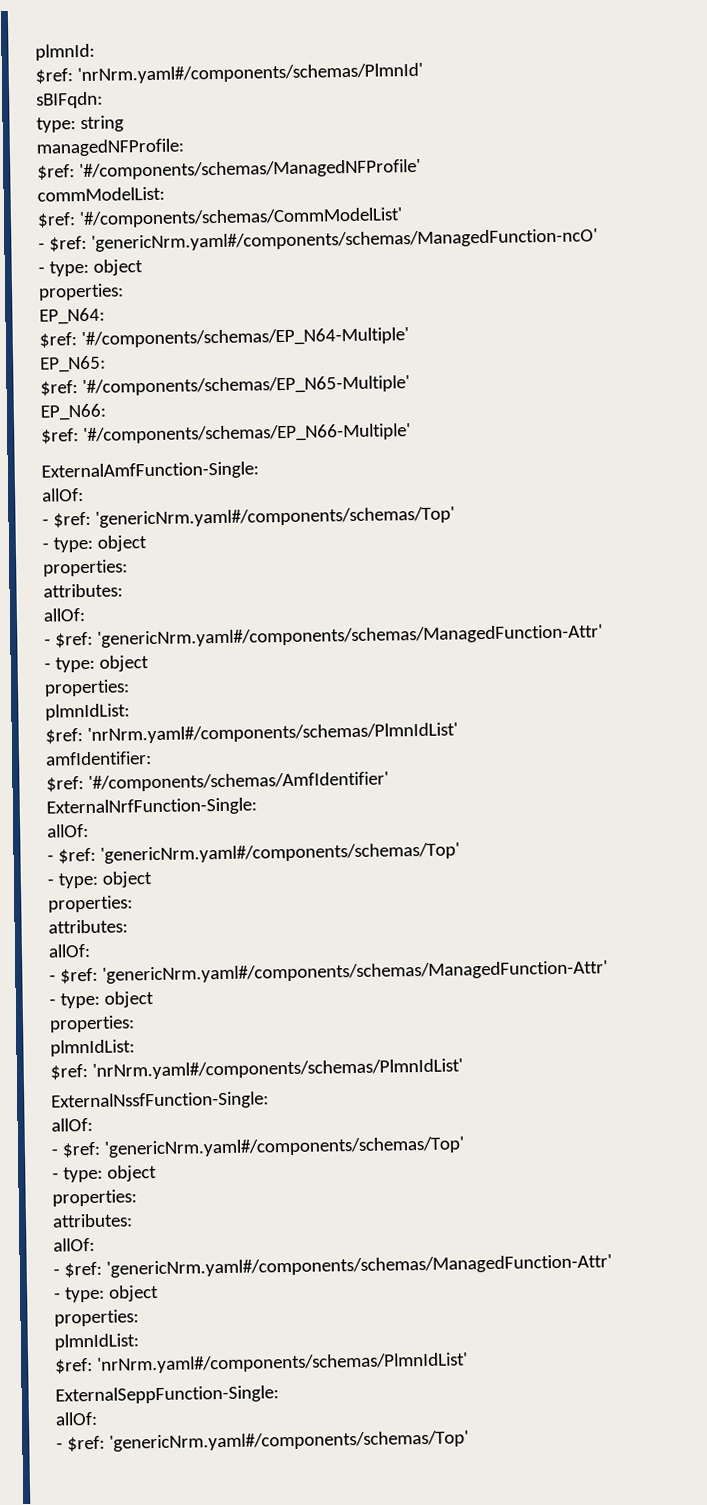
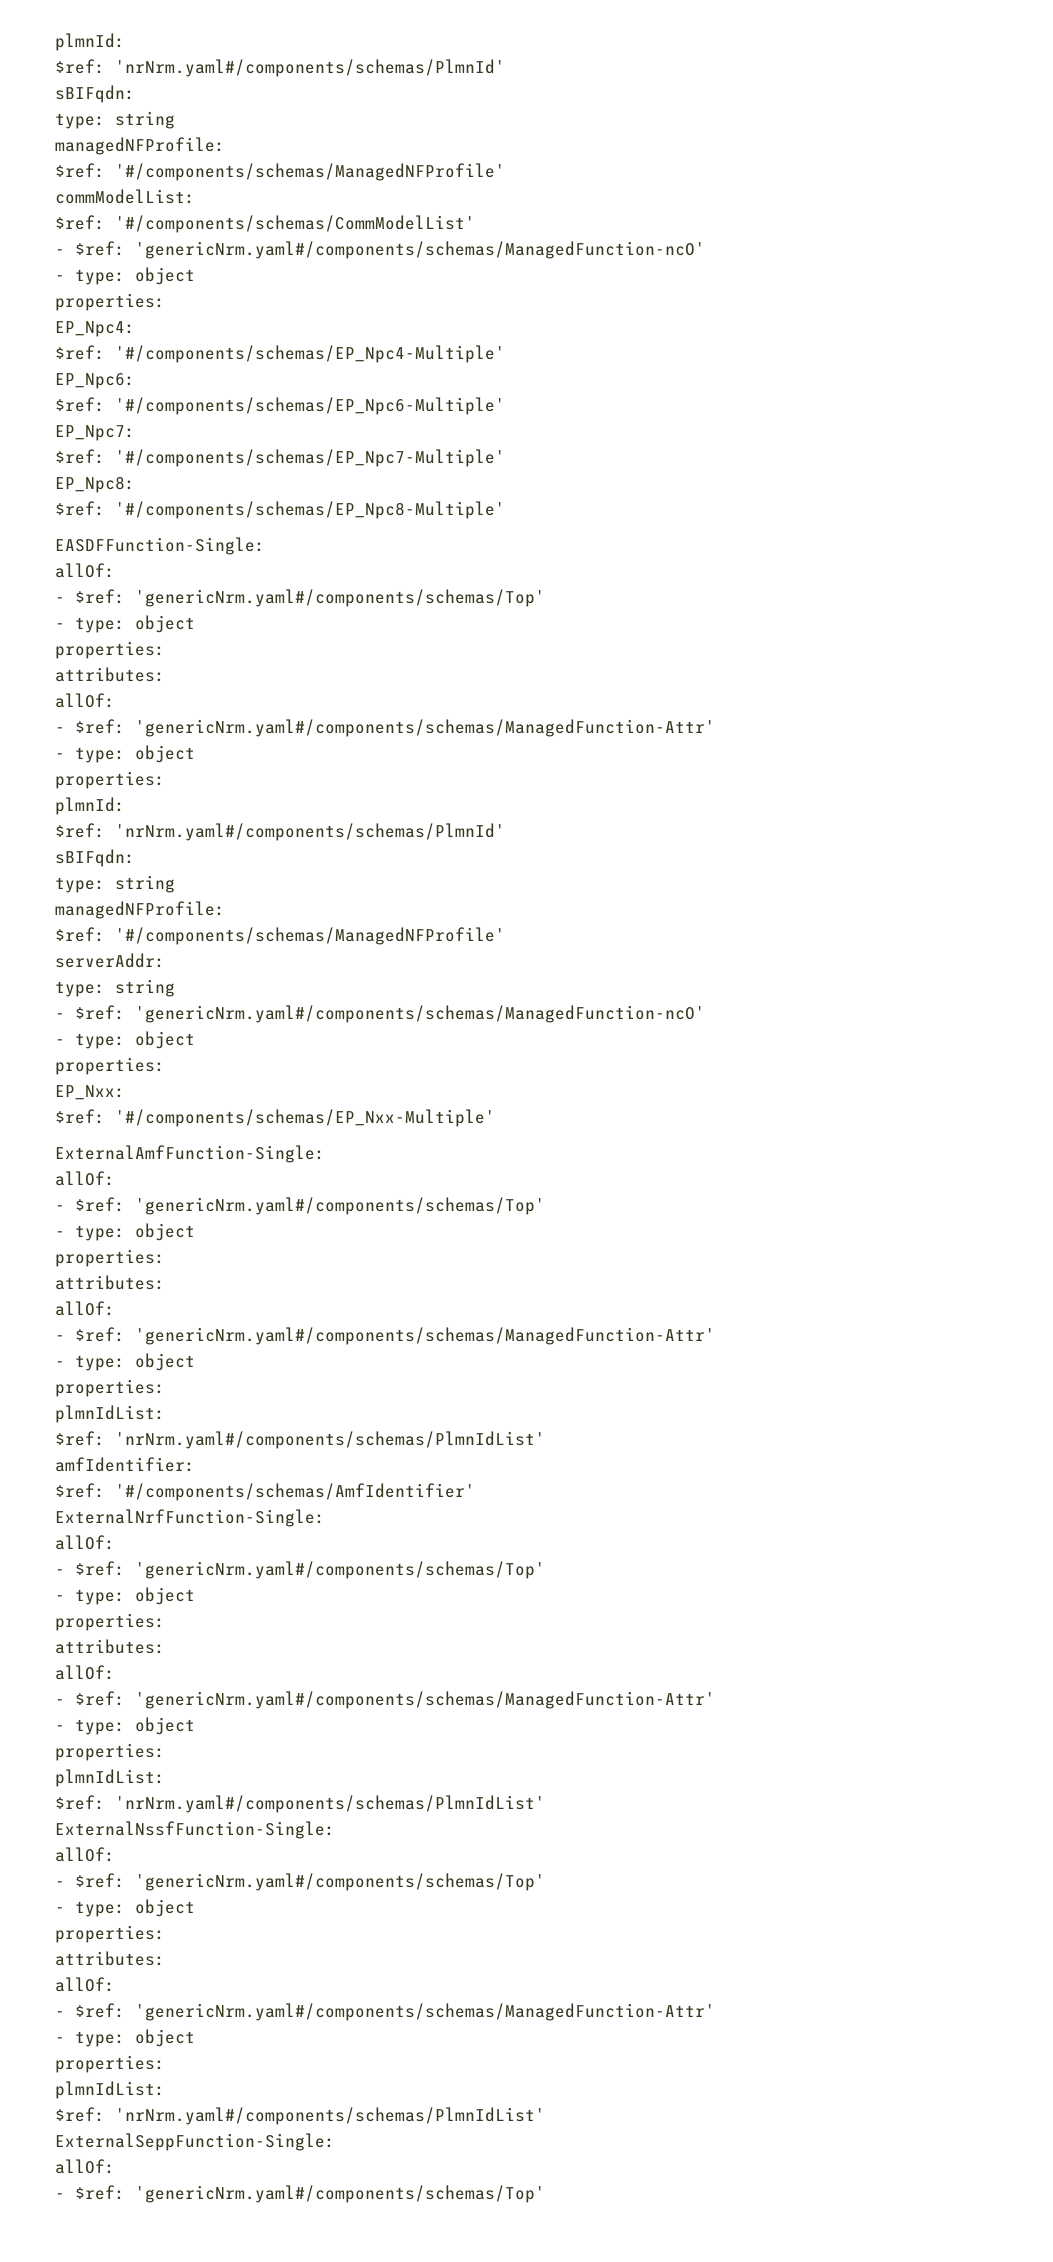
- EP_N64:
- $ref: '#/components/schemas/EP_N64-Multiple'
- EP_N65:
- $ref: '#/components/schemas/EP_N65-Multiple'
- EP_N66:
- $ref: '#/components/schemas/EP_N66-Multiple'
+ EP_Npc4:
+ $ref: '#/components/schemas/EP_Npc4-Multiple'
+ EP_Npc6:
+ $ref: '#/components/schemas/EP_Npc6-Multiple'
+ EP_Npc7:
+ $ref: '#/components/schemas/EP_Npc7-Multiple'
+ EP_Npc8:
+ $ref: '#/components/schemas/EP_Npc8-Multiple'
+ EASDFFunction-Single:
+ allOf:
+ - $ref: 'genericNrm.yaml#/components/schemas/Top'
+ - type: object
+ properties:
+ attributes:
+ allOf:
+ - $ref: 'genericNrm.yaml#/components/schemas/ManagedFunction-Attr'
+ - type: object
+ properties:
+ plmnId:
+ $ref: 'nrNrm.yaml#/components/schemas/PlmnId'
+ sBIFqdn:
+ type: string
+ managedNFProfile:
+ $ref: '#/components/schemas/ManagedNFProfile'
+ serverAddr:
+ type: string
+ - $ref: 'genericNrm.yaml#/components/schemas/ManagedFunction-ncO'
+ - type: object
+ properties:
+ EP_Nxx:
+ $ref: '#/components/schemas/EP_Nxx-Multiple'

